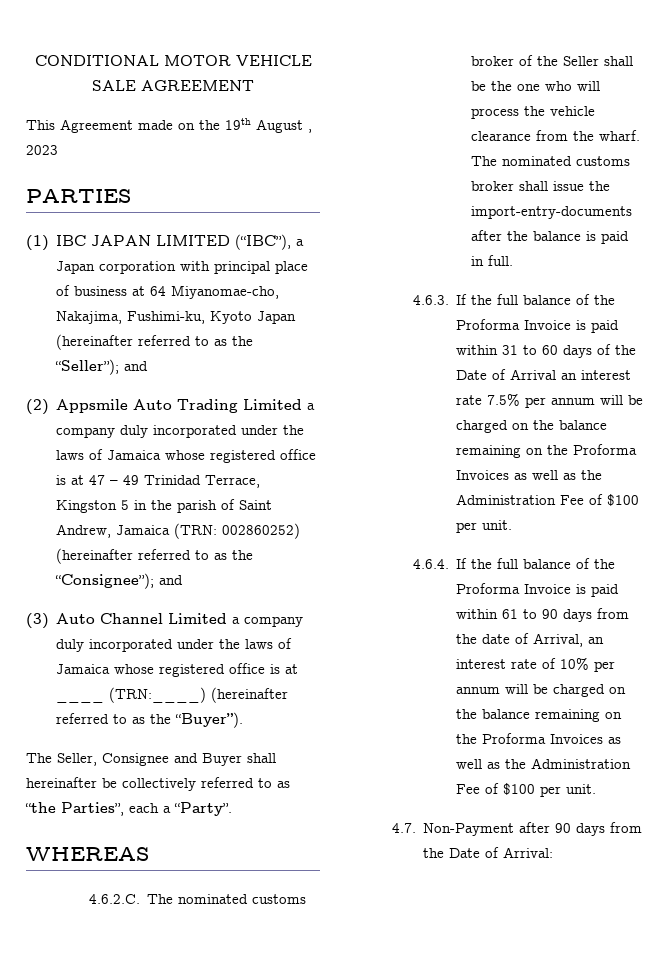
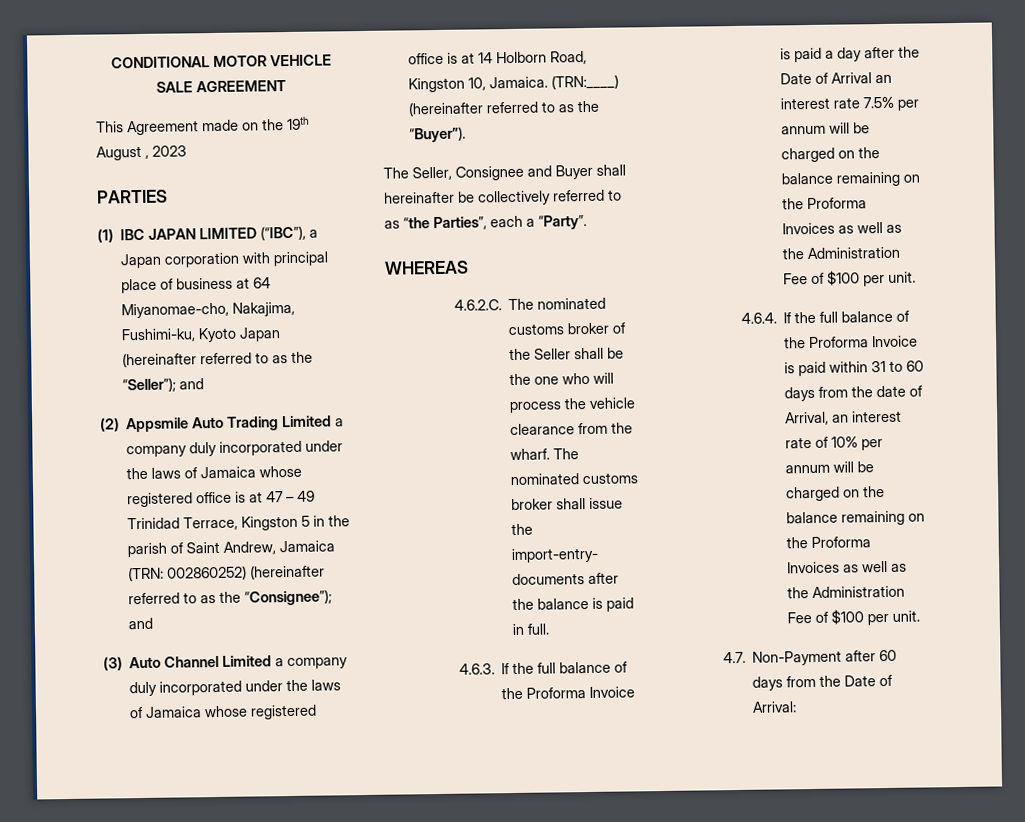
- (3) Auto Channel Limited a company duly incorporated under the laws of Jamaica whose registered office is at ____ (TRN:____) (hereinafter referred to as the “Buyer”).
+ (3) Auto Channel Limited a company duly incorporated under the laws of Jamaica whose registered office is at 14 Holborn Road, Kingston 10, Jamaica. (TRN:____) (hereinafter referred to as the “Buyer”).
- 4.6.3. If the full balance of the Proforma Invoice is paid within 31 to 60 days of the Date of Arrival an interest rate 7.5% per annum will be charged on the balance remaining on the Proforma Invoices as well as the Administration Fee of $100 per unit.
+ 4.6.3. If the full balance of the Proforma Invoice is paid a day after the Date of Arrival an interest rate 7.5% per annum will be charged on the balance remaining on the Proforma Invoices as well as the Administration Fee of $100 per unit.
- 4.6.4. If the full balance of the Proforma Invoice is paid within 61 to 90 days from the date of Arrival, an interest rate of 10% per annum will be charged on the balance remaining on the Proforma Invoices as well as the Administration Fee of $100 per unit.
+ 4.6.4. If the full balance of the Proforma Invoice is paid within 31 to 60 days from the date of Arrival, an interest rate of 10% per annum will be charged on the balance remaining on the Proforma Invoices as well as the Administration Fee of $100 per unit.
- 4.7. Non-Payment after 90 days from the Date of Arrival:
+ 4.7. Non-Payment after 60 days from the Date of Arrival:

